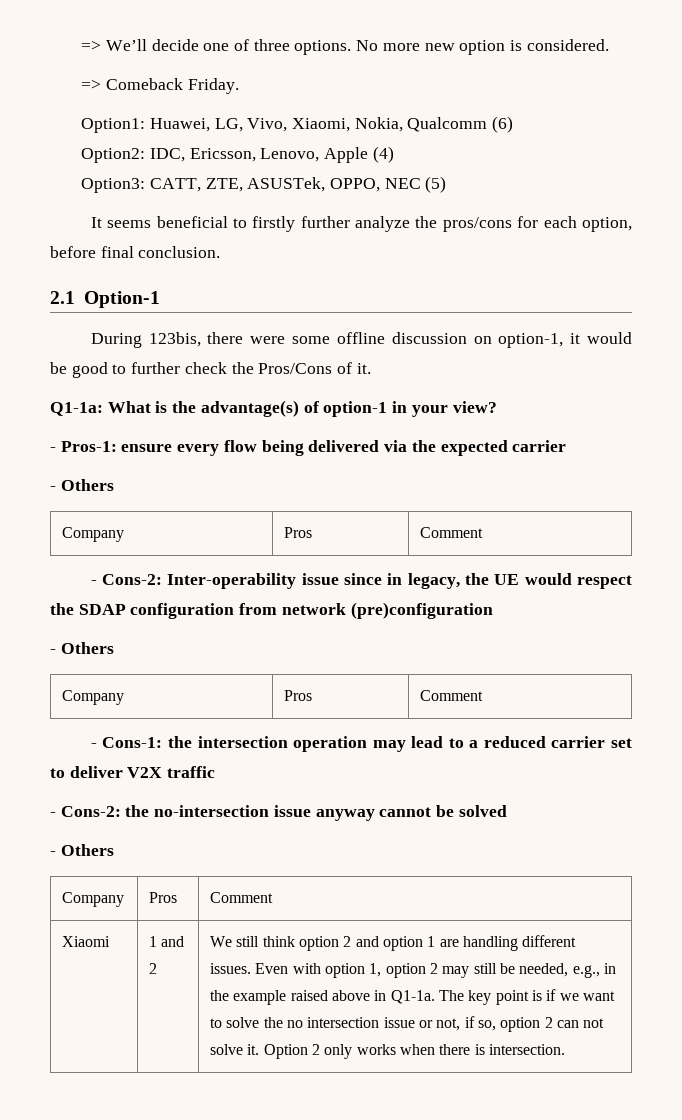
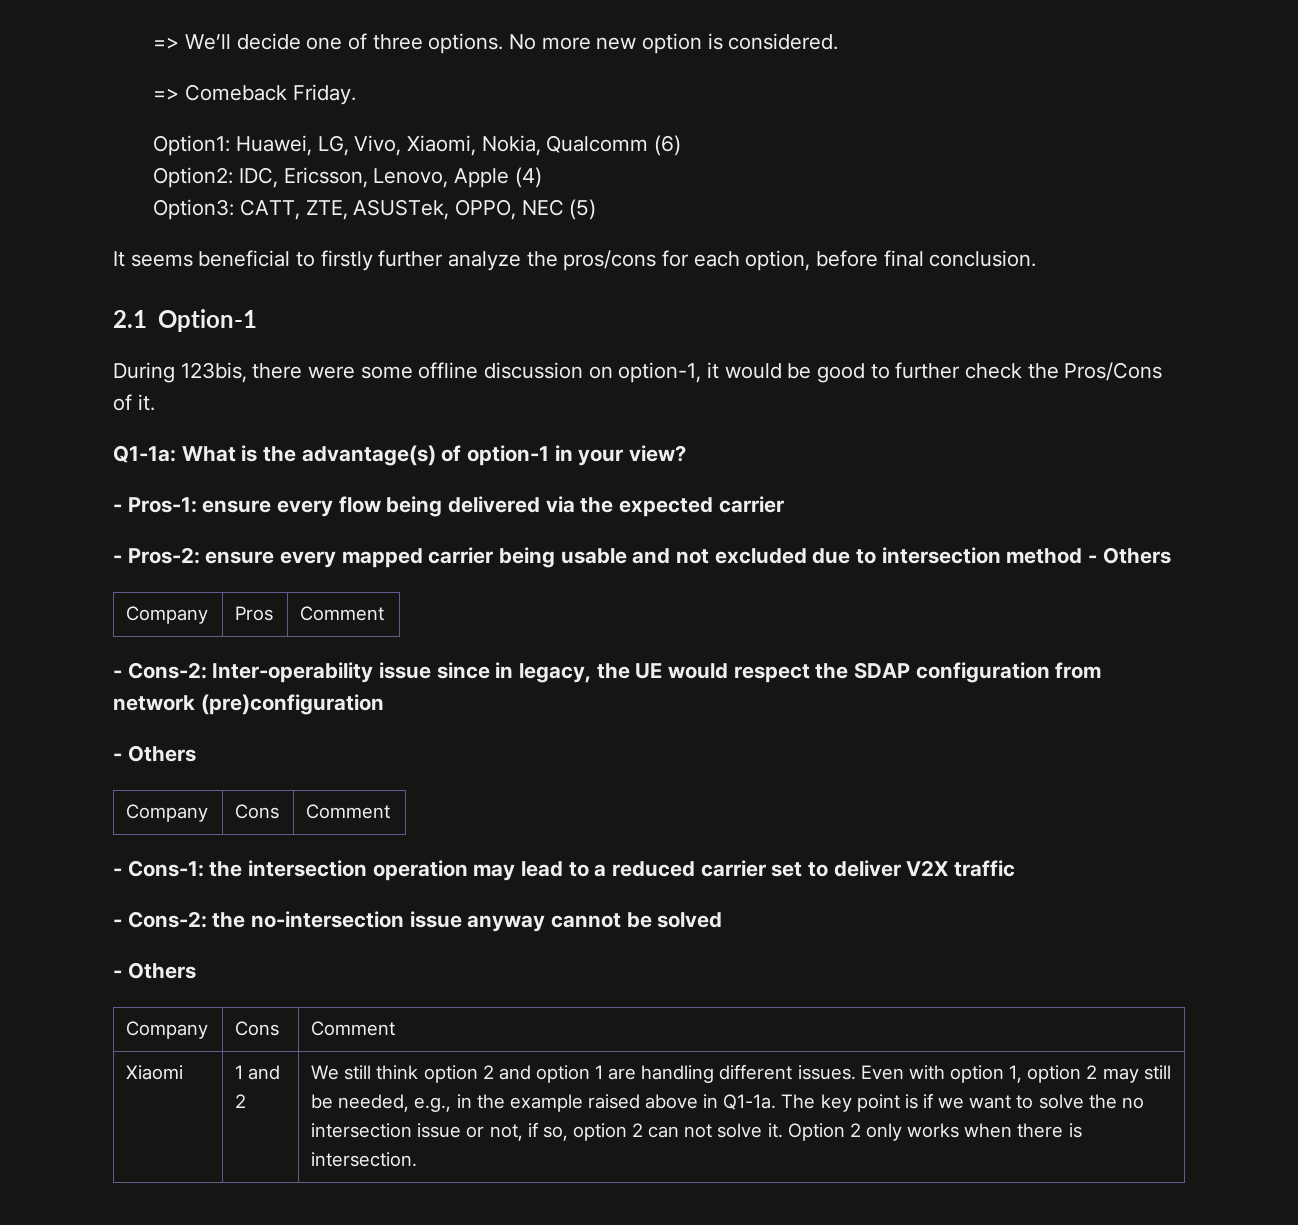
  - Pros-1: ensure every flow being delivered via the expected carrier
- - Others
+ - Pros-2: ensure every mapped carrier being usable and not excluded due to intersection method - Others
  - Cons-2: Inter-operability issue since in legacy, the UE would respect the SDAP configuration from network (pre)configuration
  - Others
- Company | Pros | Comment
+ Company | Cons | Comment
  - Cons-2: the no-intersection issue anyway cannot be solved
  - Others
- Company | Pros | Comment
+ Company | Cons | Comment

